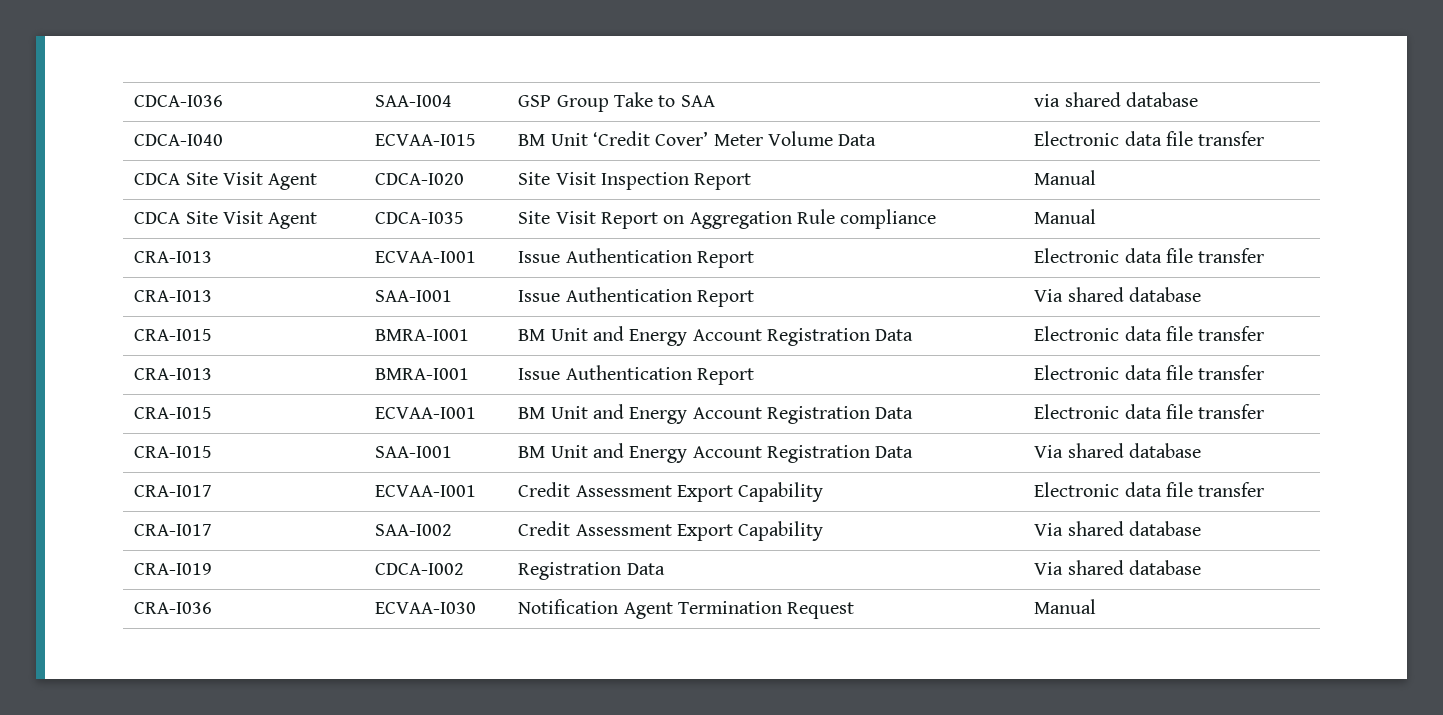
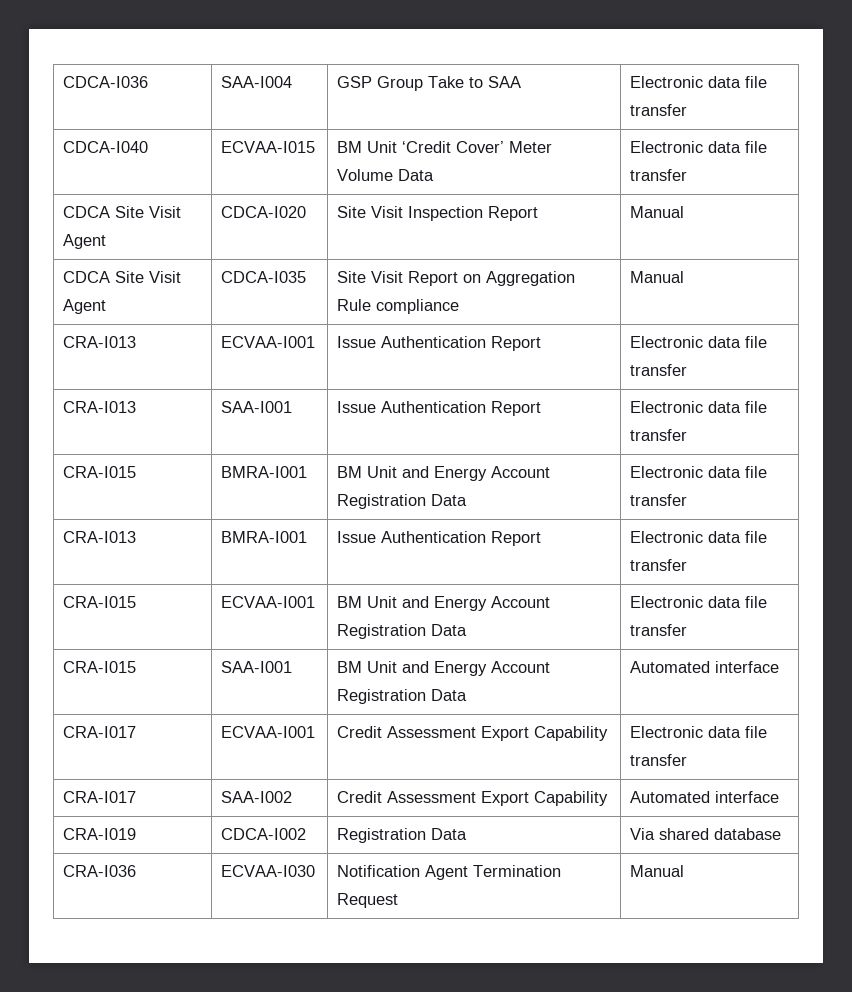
- CDCA-I036 | SAA-I004 | GSP Group Take to SAA | via shared database
+ CDCA-I036 | SAA-I004 | GSP Group Take to SAA | Electronic data file transfer
- CRA-I013 | SAA-I001 | Issue Authentication Report | Via shared database
+ CRA-I013 | SAA-I001 | Issue Authentication Report | Electronic data file transfer
- CRA-I015 | SAA-I001 | BM Unit and Energy Account Registration Data | Via shared database
+ CRA-I015 | SAA-I001 | BM Unit and Energy Account Registration Data | Automated interface
- CRA-I017 | SAA-I002 | Credit Assessment Export Capability | Via shared database
+ CRA-I017 | SAA-I002 | Credit Assessment Export Capability | Automated interface

